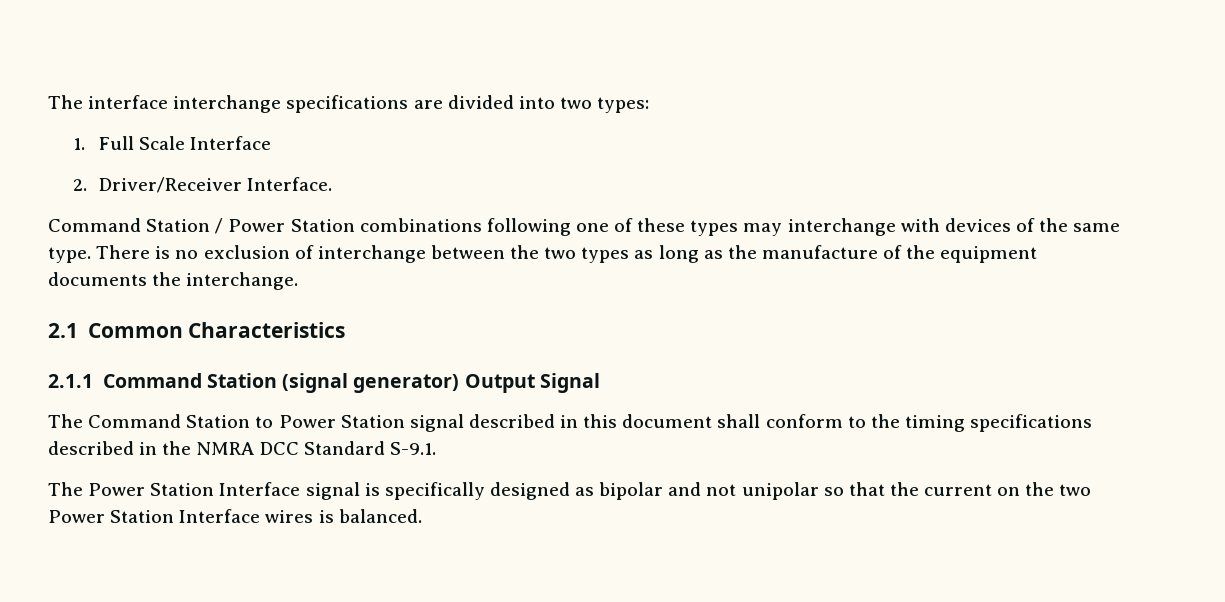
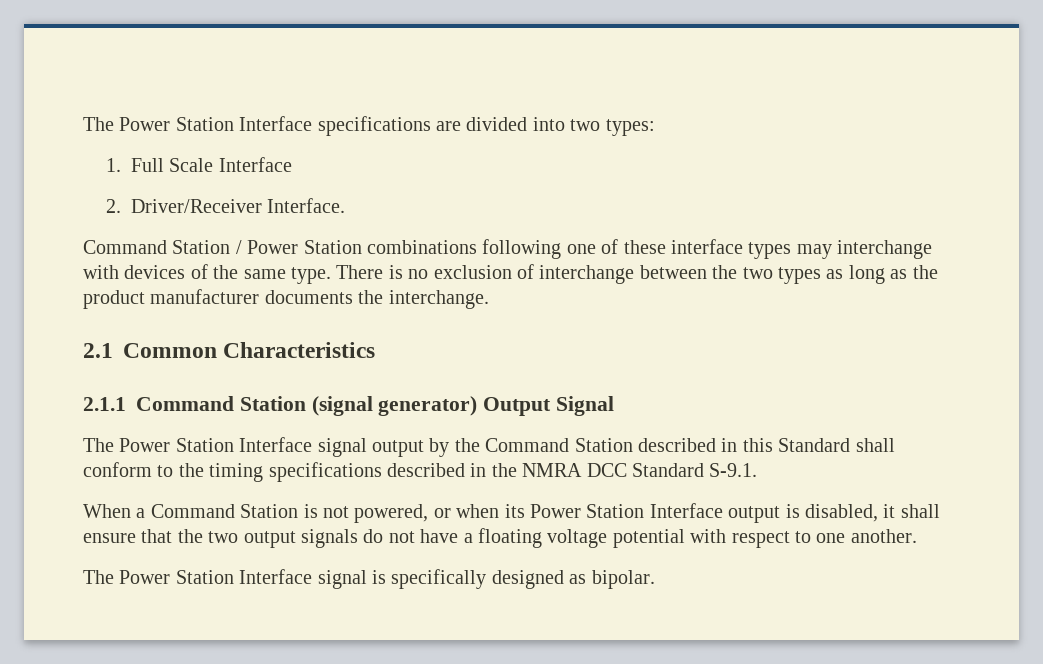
- The interface interchange specifications are divided into two types:
+ The Power Station Interface specifications are divided into two types:
- Command Station / Power Station combinations following one of these types may interchange with devices of the same type.
+ Command Station / Power Station combinations following one of these interface types may interchange with devices of the same type.
- There is no exclusion of interchange between the two types as long as the manufacture of the equipment documents the interchange.
+ There is no exclusion of interchange between the two types as long as the product manufacturer documents the interchange.
- The Command Station to Power Station signal described in this document shall conform to the timing specifications described in the NMRA DCC Standard S-9.1.
+ The Power Station Interface signal output by the Command Station described in this Standard shall conform to the timing specifications described in the NMRA DCC Standard S-9.1.
+ When a Command Station is not powered, or when its Power Station Interface output is disabled, it shall ensure that the two output signals do not have a floating voltage potential with respect to one another.
- The Power Station Interface signal is specifically designed as bipolar and not unipolar so that the current on the two Power Station Interface wires is balanced.
+ The Power Station Interface signal is specifically designed as bipolar.

